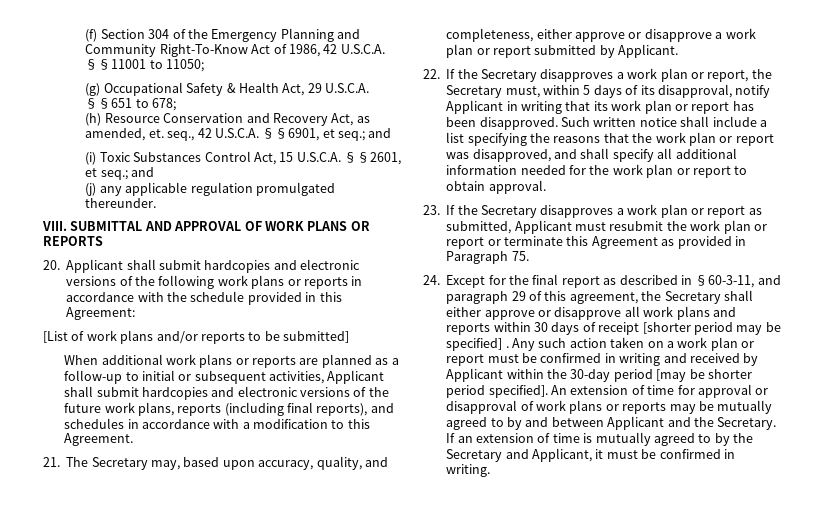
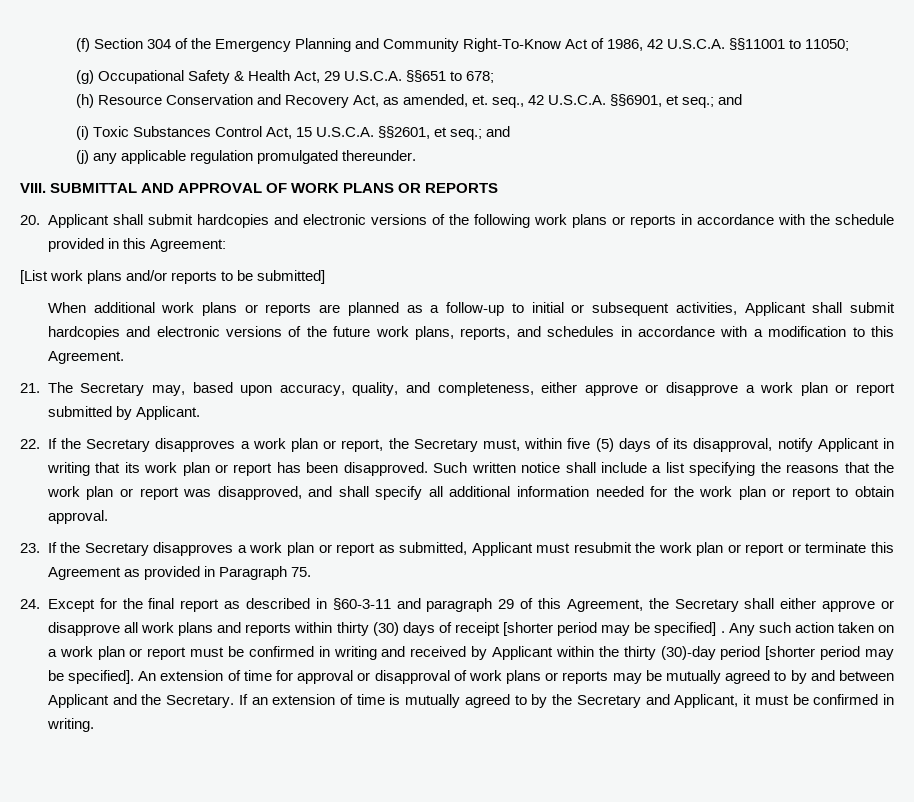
- [List of work plans and/or reports to be submitted]
+ [List work plans and/or reports to be submitted]
- When additional work plans or reports are planned as a follow-up to initial or subsequent activities, Applicant shall submit hardcopies and electronic versions of the future work plans, reports (including final reports), and schedules in accordance with a modification to this Agreement.
+ When additional work plans or reports are planned as a follow-up to initial or subsequent activities, Applicant shall submit hardcopies and electronic versions of the future work plans, reports, and schedules in accordance with a modification to this Agreement.
- 22. If the Secretary disapproves a work plan or report, the Secretary must, within 5 days of its disapproval, notify Applicant in writing that its work plan or report has been disapproved.
+ 22. If the Secretary disapproves a work plan or report, the Secretary must, within five (5) days of its disapproval, notify Applicant in writing that its work plan or report has been disapproved.
- 24. Except for the final report as described in §60-3-11, and paragraph 29 of this agreement, the Secretary shall either approve or disapprove all work plans and reports within 30 days of receipt [shorter period may be specified] .
+ 24. Except for the final report as described in §60-3-11 and paragraph 29 of this Agreement, the Secretary shall either approve or disapprove all work plans and reports within thirty (30) days of receipt [shorter period may be specified] .
- Any such action taken on a work plan or report must be confirmed in writing and received by Applicant within the 30-day period [may be shorter period specified].
+ Any such action taken on a work plan or report must be confirmed in writing and received by Applicant within the thirty (30)-day period [shorter period may be specified].

